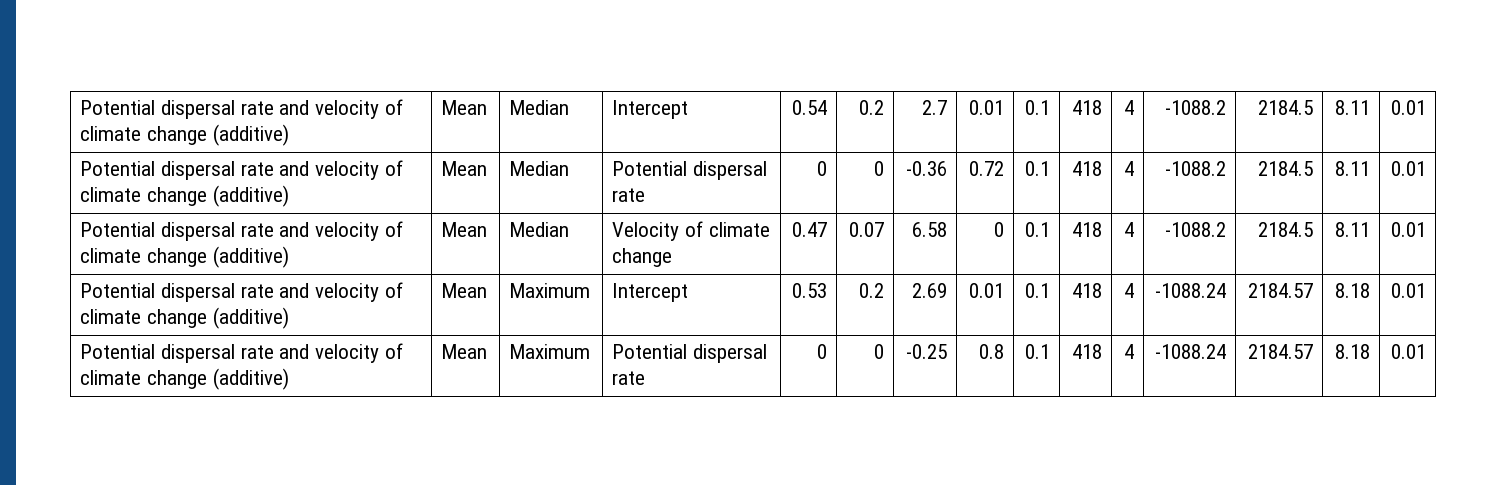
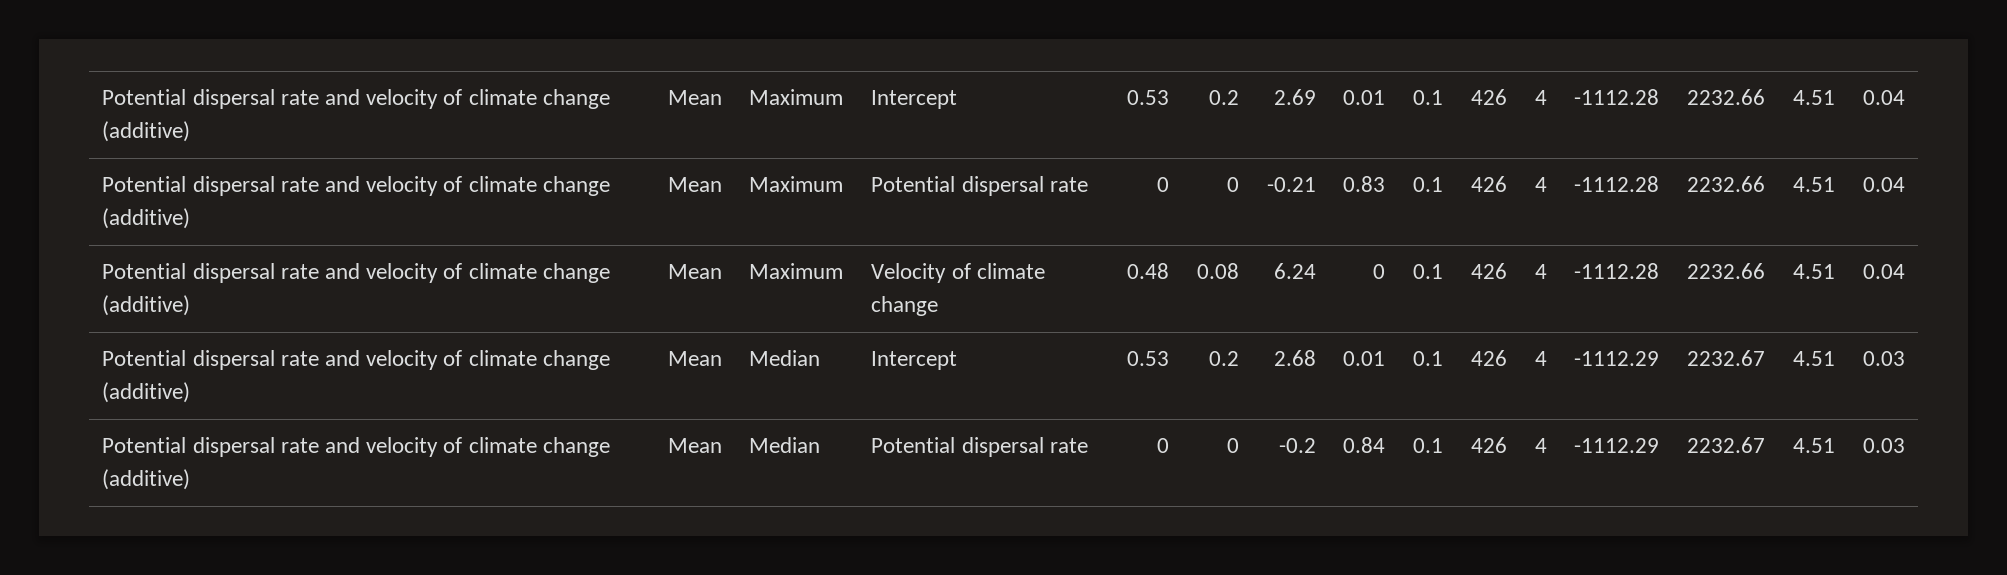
- Potential dispersal rate and velocity of climate change (additive) | Mean | Median | Intercept | 0.54 | 0.2 | 2.7 | 0.01 | 0.1 | 418 | 4 | -1088.2 | 2184.5 | 8.11 | 0.01
- Potential dispersal rate and velocity of climate change (additive) | Mean | Median | Potential dispersal rate | 0 | 0 | -0.36 | 0.72 | 0.1 | 418 | 4 | -1088.2 | 2184.5 | 8.11 | 0.01
- Potential dispersal rate and velocity of climate change (additive) | Mean | Median | Velocity of climate change | 0.47 | 0.07 | 6.58 | 0 | 0.1 | 418 | 4 | -1088.2 | 2184.5 | 8.11 | 0.01
- Potential dispersal rate and velocity of climate change (additive) | Mean | Maximum | Intercept | 0.53 | 0.2 | 2.69 | 0.01 | 0.1 | 418 | 4 | -1088.24 | 2184.57 | 8.18 | 0.01
+ Potential dispersal rate and velocity of climate change (additive) | Mean | Maximum | Intercept | 0.53 | 0.2 | 2.69 | 0.01 | 0.1 | 426 | 4 | -1112.28 | 2232.66 | 4.51 | 0.04
- Potential dispersal rate and velocity of climate change (additive) | Mean | Maximum | Potential dispersal rate | 0 | 0 | -0.25 | 0.8 | 0.1 | 418 | 4 | -1088.24 | 2184.57 | 8.18 | 0.01
+ Potential dispersal rate and velocity of climate change (additive) | Mean | Maximum | Potential dispersal rate | 0 | 0 | -0.21 | 0.83 | 0.1 | 426 | 4 | -1112.28 | 2232.66 | 4.51 | 0.04
+ Potential dispersal rate and velocity of climate change (additive) | Mean | Maximum | Velocity of climate change | 0.48 | 0.08 | 6.24 | 0 | 0.1 | 426 | 4 | -1112.28 | 2232.66 | 4.51 | 0.04
+ Potential dispersal rate and velocity of climate change (additive) | Mean | Median | Intercept | 0.53 | 0.2 | 2.68 | 0.01 | 0.1 | 426 | 4 | -1112.29 | 2232.67 | 4.51 | 0.03
+ Potential dispersal rate and velocity of climate change (additive) | Mean | Median | Potential dispersal rate | 0 | 0 | -0.2 | 0.84 | 0.1 | 426 | 4 | -1112.29 | 2232.67 | 4.51 | 0.03

